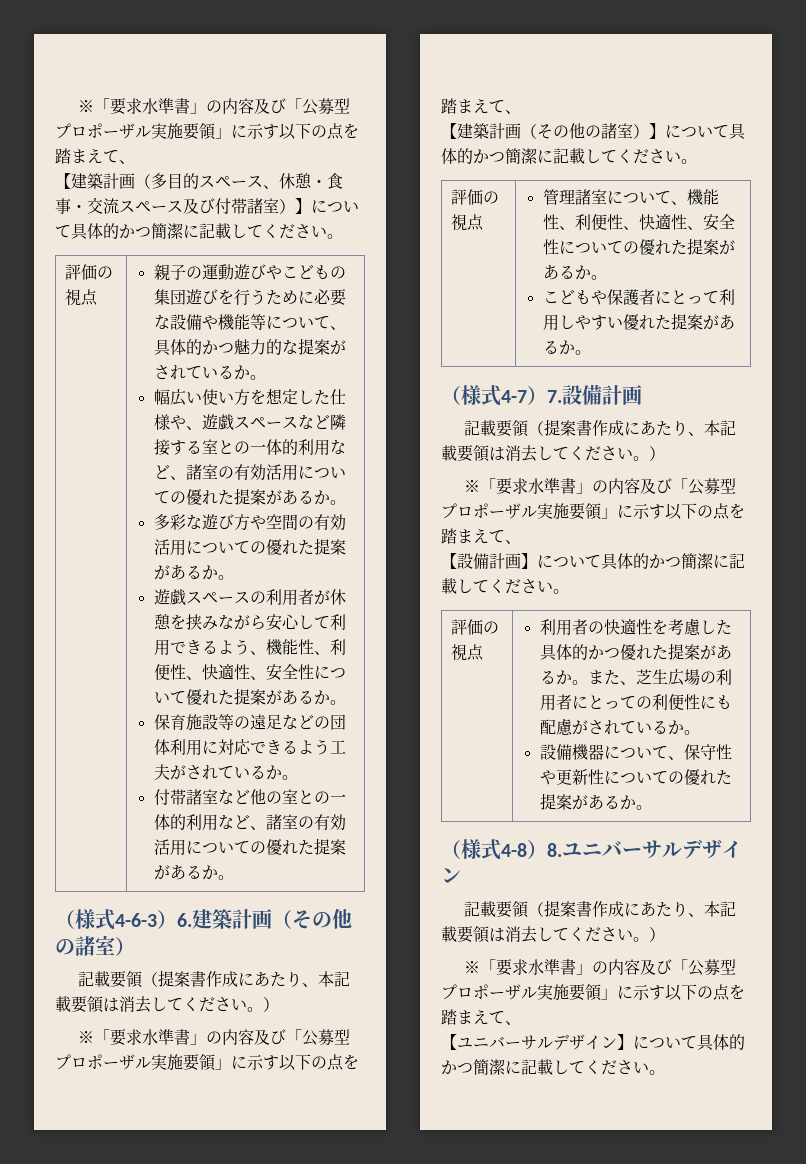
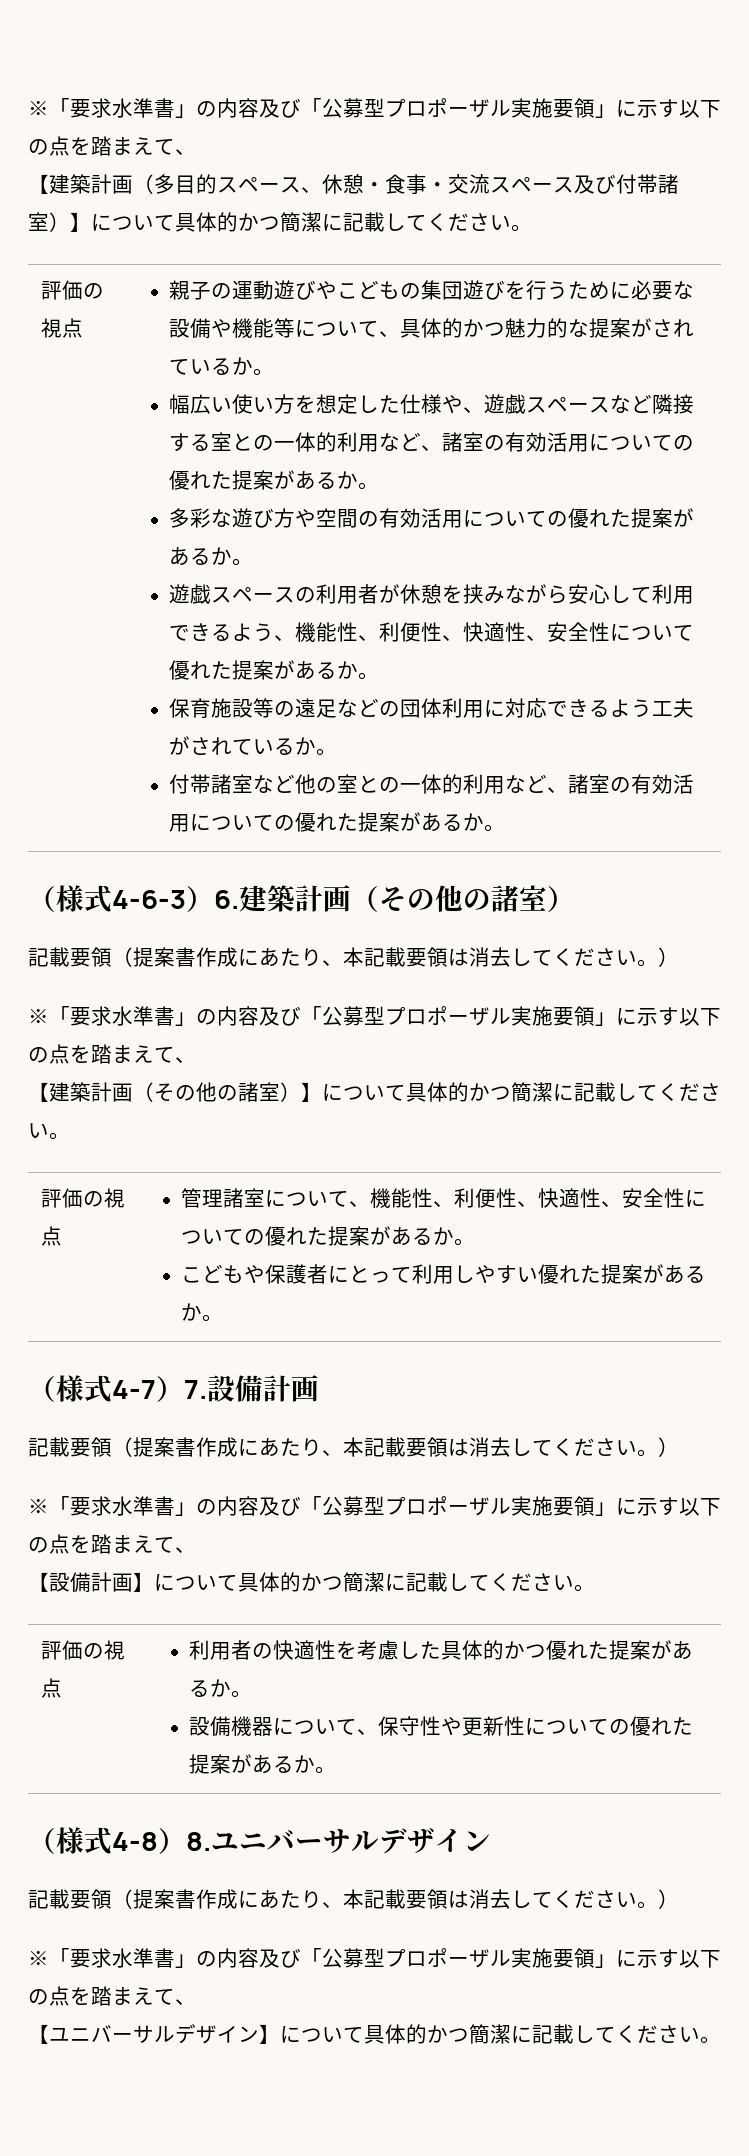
- また、芝生広場の利用者にとっての利便性にも配慮がされているか。

